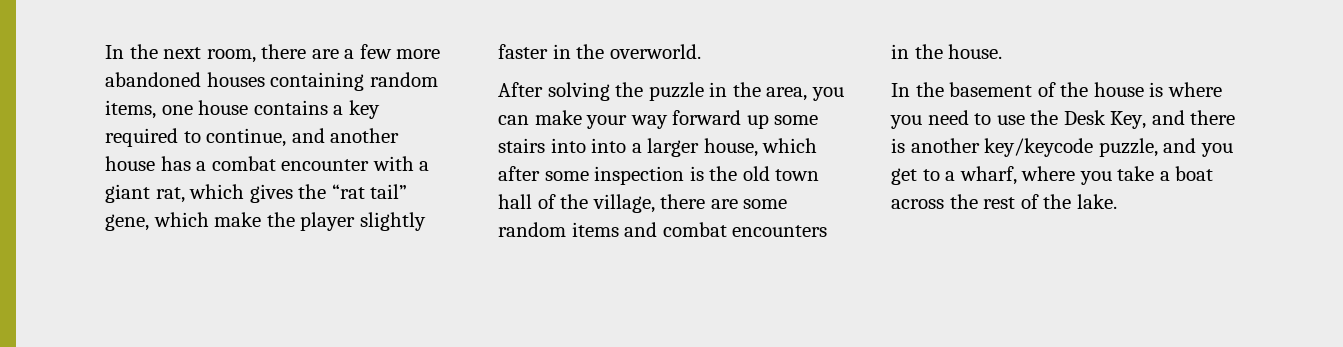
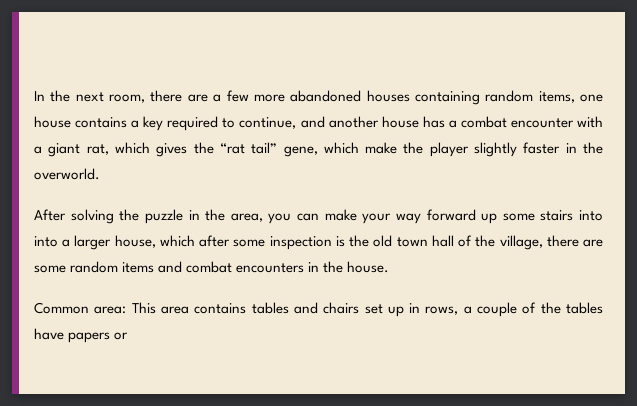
- In the basement of the house is where you need to use the Desk Key, and there is another key/keycode puzzle, and you get to a wharf, where you take a boat across the rest of the lake.
+ Common area: This area contains tables and chairs set up in rows, a couple of the tables have papers or

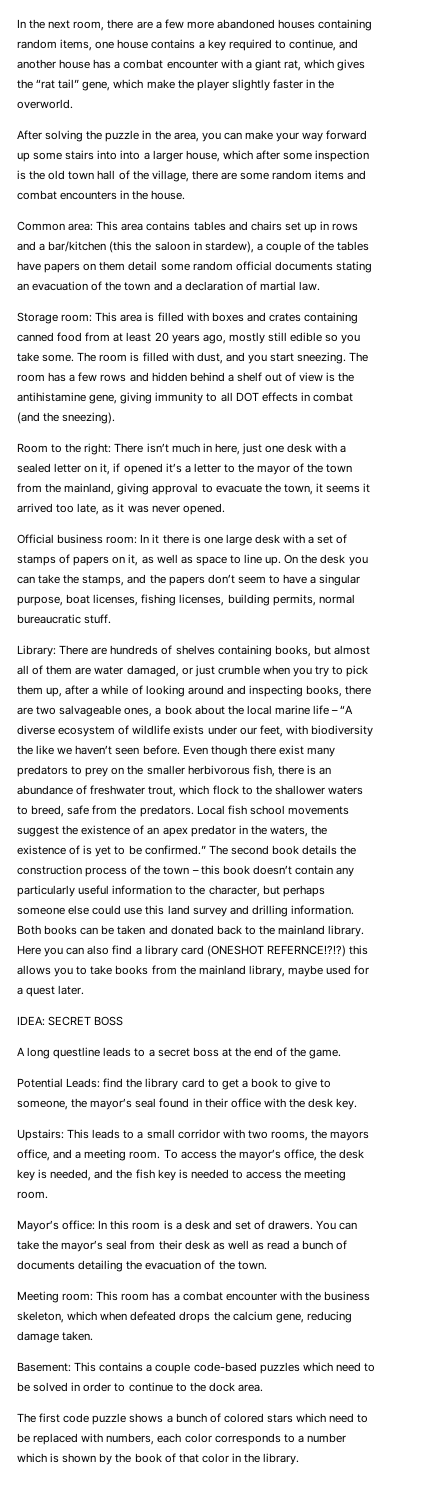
- Common area: This area contains tables and chairs set up in rows, a couple of the tables have papers or
+ Common area: This area contains tables and chairs set up in rows and a bar/kitchen (this the saloon in stardew), a couple of the tables have papers on them detail some random official documents stating an evacuation of the town and a declaration of martial law.
+ Storage room: This area is filled with boxes and crates containing canned food from at least 20 years ago, mostly still edible so you take some. The room is filled with dust, and you start sneezing. The room has a few rows and hidden behind a shelf out of view is the antihistamine gene, giving immunity to all DOT effects in combat (and the sneezing).
+ Room to the right: There isn’t much in here, just one desk with a sealed letter on it, if opened it’s a letter to the mayor of the town from the mainland, giving approval to evacuate the town, it seems it arrived too late, as it was never opened.
+ Official business room: In it there is one large desk with a set of stamps of papers on it, as well as space to line up. On the desk you can take the stamps, and the papers don’t seem to have a singular purpose, boat licenses, fishing licenses, building permits, normal bureaucratic stuff.
+ Library: There are hundreds of shelves containing books, but almost all of them are water damaged, or just crumble when you try to pick them up, after a while of looking around and inspecting books, there are two salvageable ones, a book about the local marine life – “A diverse ecosystem of wildlife exists under our feet, with biodiversity the like we haven’t seen before. Even though there exist many predators to prey on the smaller herbivorous fish, there is an abundance of freshwater trout, which flock to the shallower waters to breed, safe from the predators. Local fish school movements suggest the existence of an apex predator in the waters, the existence of is yet to be confirmed.” The second book details the construction process of the town – this book doesn’t contain any particularly useful information to the character, but perhaps someone else could use this land survey and drilling information. Both books can be taken and donated back to the mainland library. Here you can also find a library card (ONESHOT REFERNCE!?!?) this allows you to take books from the mainland library, maybe used for a quest later.
+ IDEA: SECRET BOSS
+ A long questline leads to a secret boss at the end of the game.
+ Potential Leads: find the library card to get a book to give to someone, the mayor’s seal found in their office with the desk key.
+ Upstairs: This leads to a small corridor with two rooms, the mayors office, and a meeting room. To access the mayor’s office, the desk key is needed, and the fish key is needed to access the meeting room.
+ Mayor’s office: In this room is a desk and set of drawers. You can take the mayor’s seal from their desk as well as read a bunch of documents detailing the evacuation of the town.
+ Meeting room: This room has a combat encounter with the business skeleton, which when defeated drops the calcium gene, reducing damage taken.
+ Basement: This contains a couple code-based puzzles which need to be solved in order to continue to the dock area.
+ The first code puzzle shows a bunch of colored stars which need to be replaced with numbers, each color corresponds to a number which is shown by the book of that color in the library.

